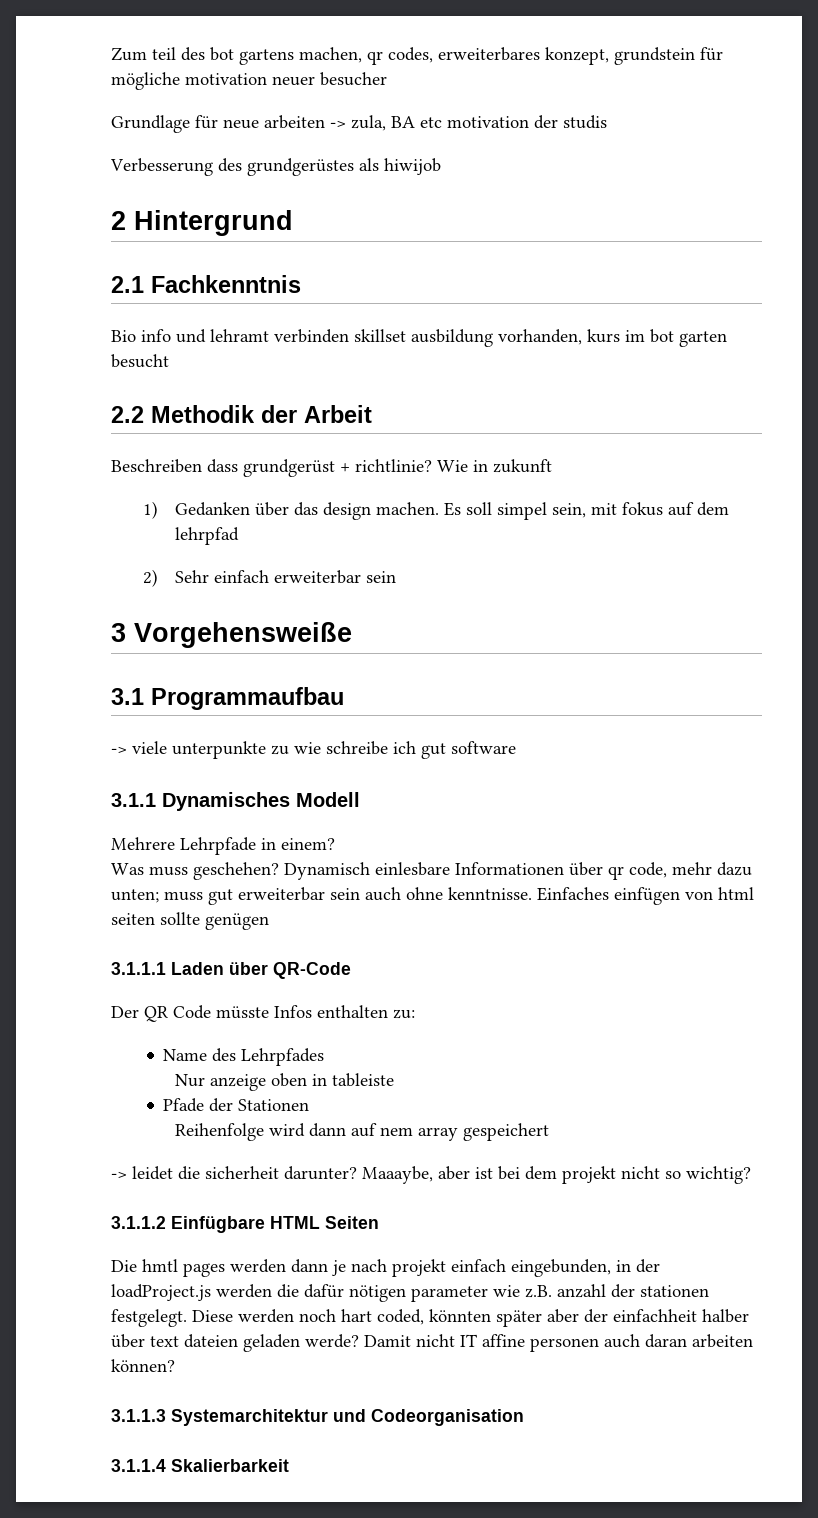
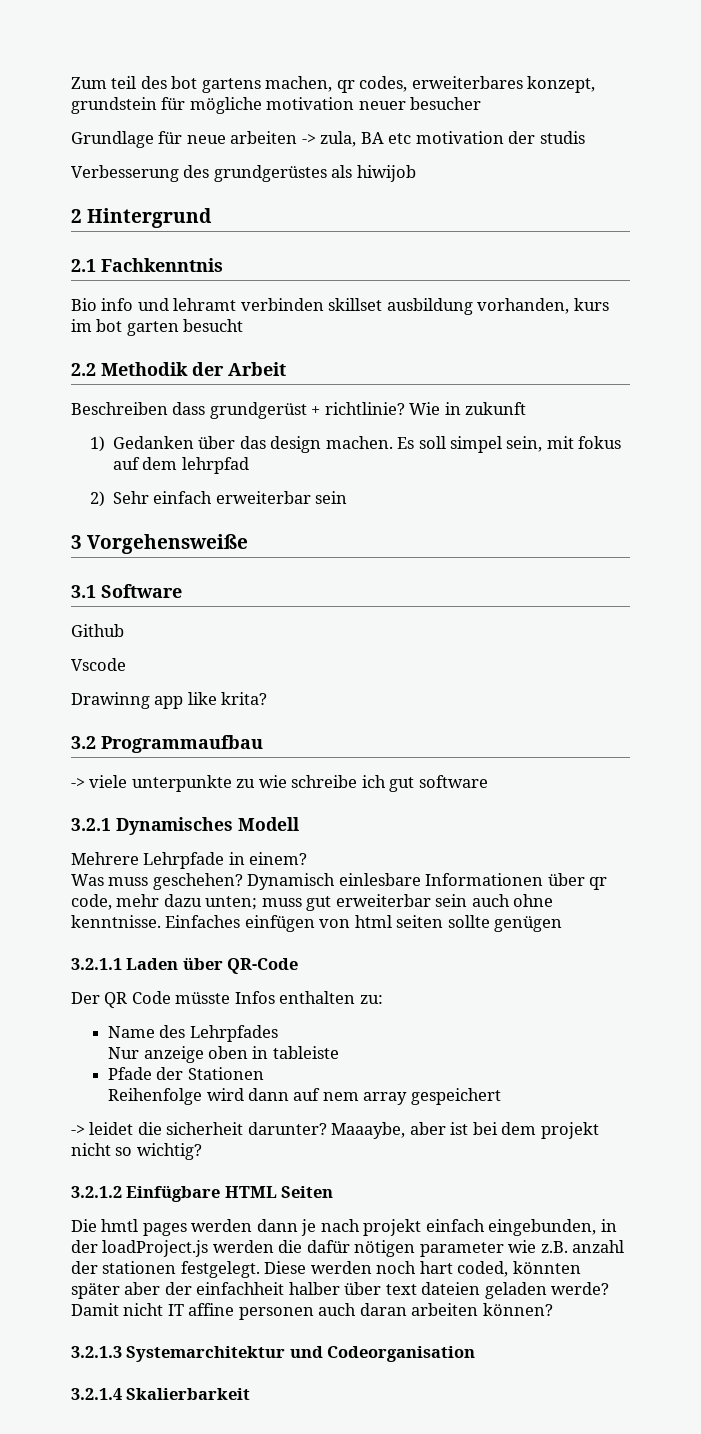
- 3.1 Programmaufbau
+ 3.1 Software
+ Github
+ Vscode
+ Drawinng app like krita?
+ 3.2 Programmaufbau
- 3.1.1 Dynamisches Modell
+ 3.2.1 Dynamisches Modell
- 3.1.1.1 Laden über QR-Code
+ 3.2.1.1 Laden über QR-Code
- 3.1.1.2 Einfügbare HTML Seiten
+ 3.2.1.2 Einfügbare HTML Seiten
- 3.1.1.3 Systemarchitektur und Codeorganisation
+ 3.2.1.3 Systemarchitektur und Codeorganisation
- 3.1.1.4 Skalierbarkeit
+ 3.2.1.4 Skalierbarkeit

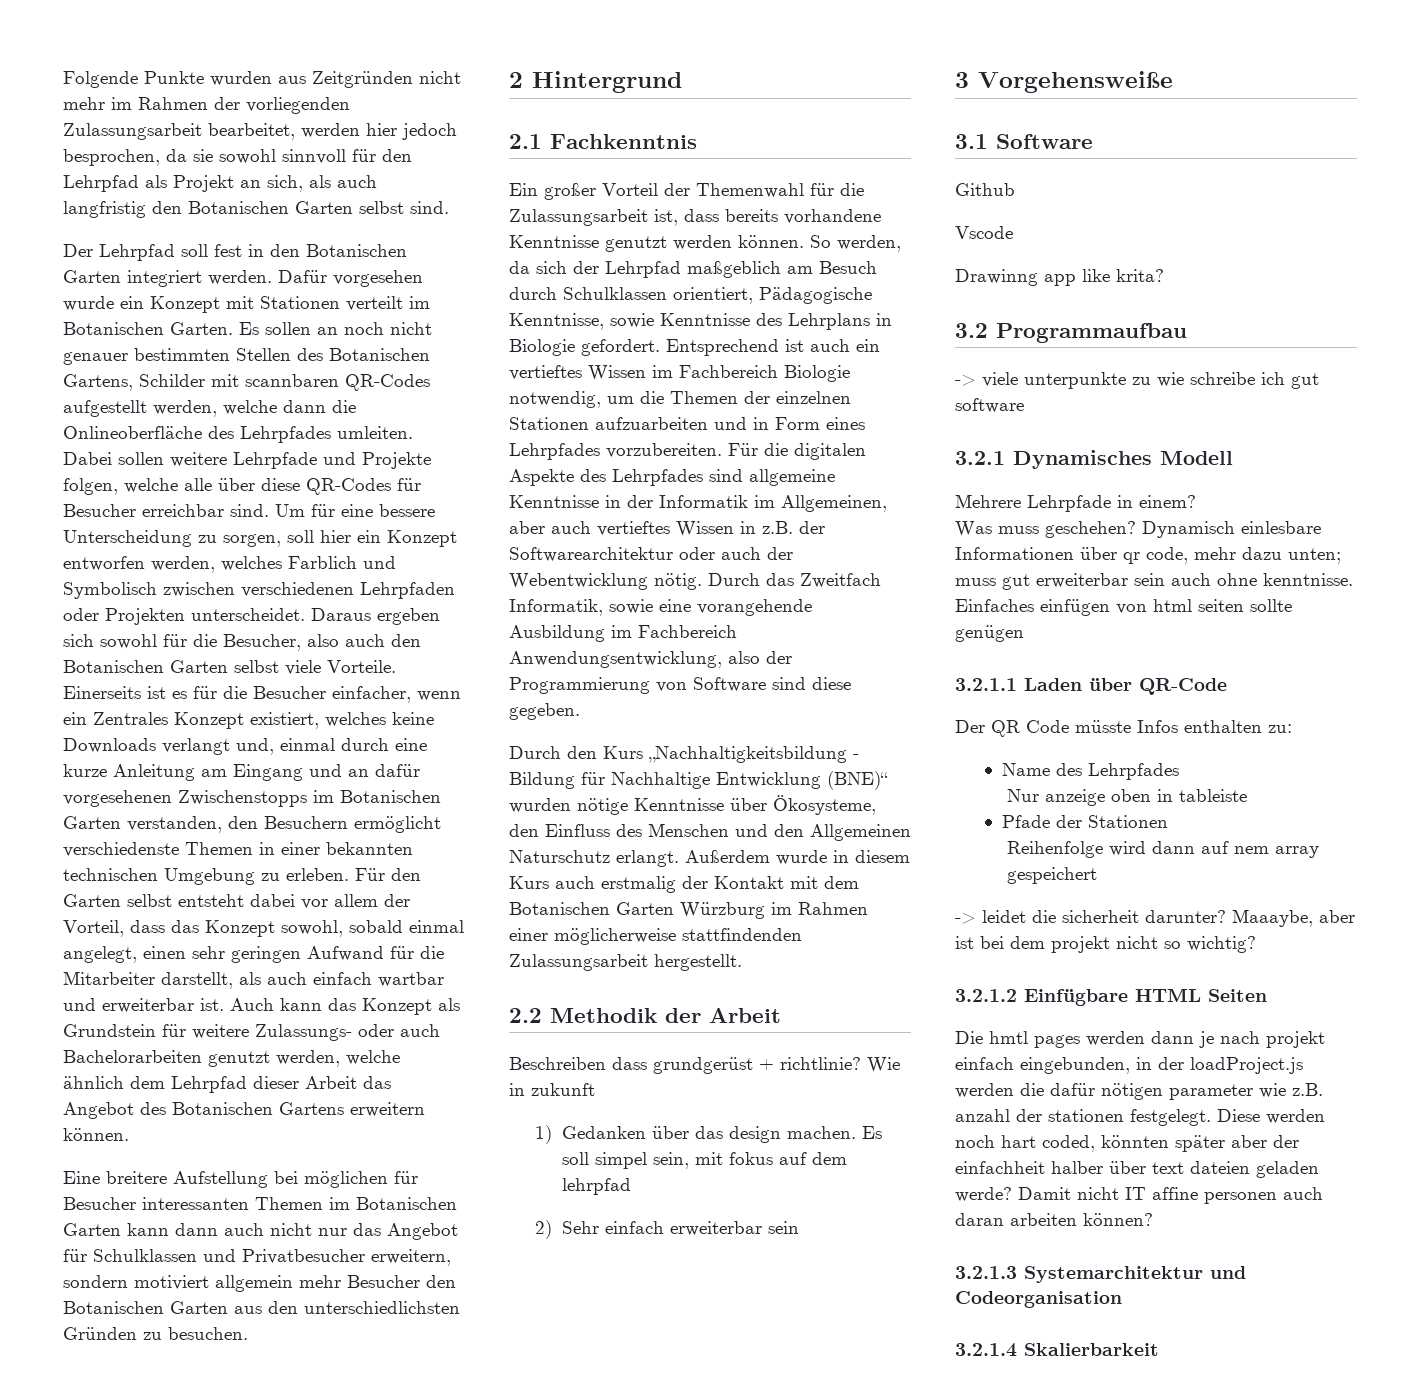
- Zum teil des bot gartens machen, qr codes, erweiterbares konzept, grundstein für mögliche motivation neuer besucher
- Grundlage für neue arbeiten -> zula, BA etc motivation der studis
- Verbesserung des grundgerüstes als hiwijob
+ Folgende Punkte wurden aus Zeitgründen nicht mehr im Rahmen der vorliegenden Zulassungsarbeit bearbeitet, werden hier jedoch besprochen, da sie sowohl sinnvoll für den Lehrpfad als Projekt an sich, als auch langfristig den Botanischen Garten selbst sind.
+ Der Lehrpfad soll fest in den Botanischen Garten integriert werden. Dafür vorgesehen wurde ein Konzept mit Stationen verteilt im Botanischen Garten. Es sollen an noch nicht genauer bestimmten Stellen des Botanischen Gartens, Schilder mit scannbaren QR-Codes aufgestellt werden, welche dann die Onlineoberfläche des Lehrpfades umleiten. Dabei sollen weitere Lehrpfade und Projekte folgen, welche alle über diese QR-Codes für Besucher erreichbar sind. Um für eine bessere Unterscheidung zu sorgen, soll hier ein Konzept entworfen werden, welches Farblich und Symbolisch zwischen verschiedenen Lehrpfaden oder Projekten unterscheidet. Daraus ergeben sich sowohl für die Besucher, also auch den Botanischen Garten selbst viele Vorteile. Einerseits ist es für die Besucher einfacher, wenn ein Zentrales Konzept existiert, welches keine Downloads verlangt und, einmal durch eine kurze Anleitung am Eingang und an dafür vorgesehenen Zwischenstopps im Botanischen Garten verstanden, den Besuchern ermöglicht verschiedenste Themen in einer bekannten technischen Umgebung zu erleben. Für den Garten selbst entsteht dabei vor allem der Vorteil, dass das Konzept sowohl, sobald einmal angelegt, einen sehr geringen Aufwand für die Mitarbeiter darstellt, als auch einfach wartbar und erweiterbar ist. Auch kann das Konzept als Grundstein für weitere Zulassungs- oder auch Bachelorarbeiten genutzt werden, welche ähnlich dem Lehrpfad dieser Arbeit das Angebot des Botanischen Gartens erweitern können.
+ Eine breitere Aufstellung bei möglichen für Besucher interessanten Themen im Botanischen Garten kann dann auch nicht nur das Angebot für Schulklassen und Privatbesucher erweitern, sondern motiviert allgemein mehr Besucher den Botanischen Garten aus den unterschiedlichsten Gründen zu besuchen.
  2 Hintergrund
  2.1 Fachkenntnis
- Bio info und lehramt verbinden skillset ausbildung vorhanden, kurs im bot garten besucht
+ Ein großer Vorteil der Themenwahl für die Zulassungsarbeit ist, dass bereits vorhandene Kenntnisse genutzt werden können. So werden, da sich der Lehrpfad maßgeblich am Besuch durch Schulklassen orientiert, Pädagogische Kenntnisse, sowie Kenntnisse des Lehrplans in Biologie gefordert. Entsprechend ist auch ein vertieftes Wissen im Fachbereich Biologie notwendig, um die Themen der einzelnen Stationen aufzuarbeiten und in Form eines Lehrpfades vorzubereiten. Für die digitalen Aspekte des Lehrpfades sind allgemeine Kenntnisse in der Informatik im Allgemeinen, aber auch vertieftes Wissen in z.B. der Softwarearchitektur oder auch der Webentwicklung nötig. Durch das Zweitfach Informatik, sowie eine vorangehende Ausbildung im Fachbereich Anwendungsentwicklung, also der Programmierung von Software sind diese gegeben.
+ Durch den Kurs „Nachhaltigkeitsbildung - Bildung für Nachhaltige Entwicklung (BNE)“ wurden nötige Kenntnisse über Ökosysteme, den Einfluss des Menschen und den Allgemeinen Naturschutz erlangt. Außerdem wurde in diesem Kurs auch erstmalig der Kontakt mit dem Botanischen Garten Würzburg im Rahmen einer möglicherweise stattfindenden Zulassungsarbeit hergestellt.

